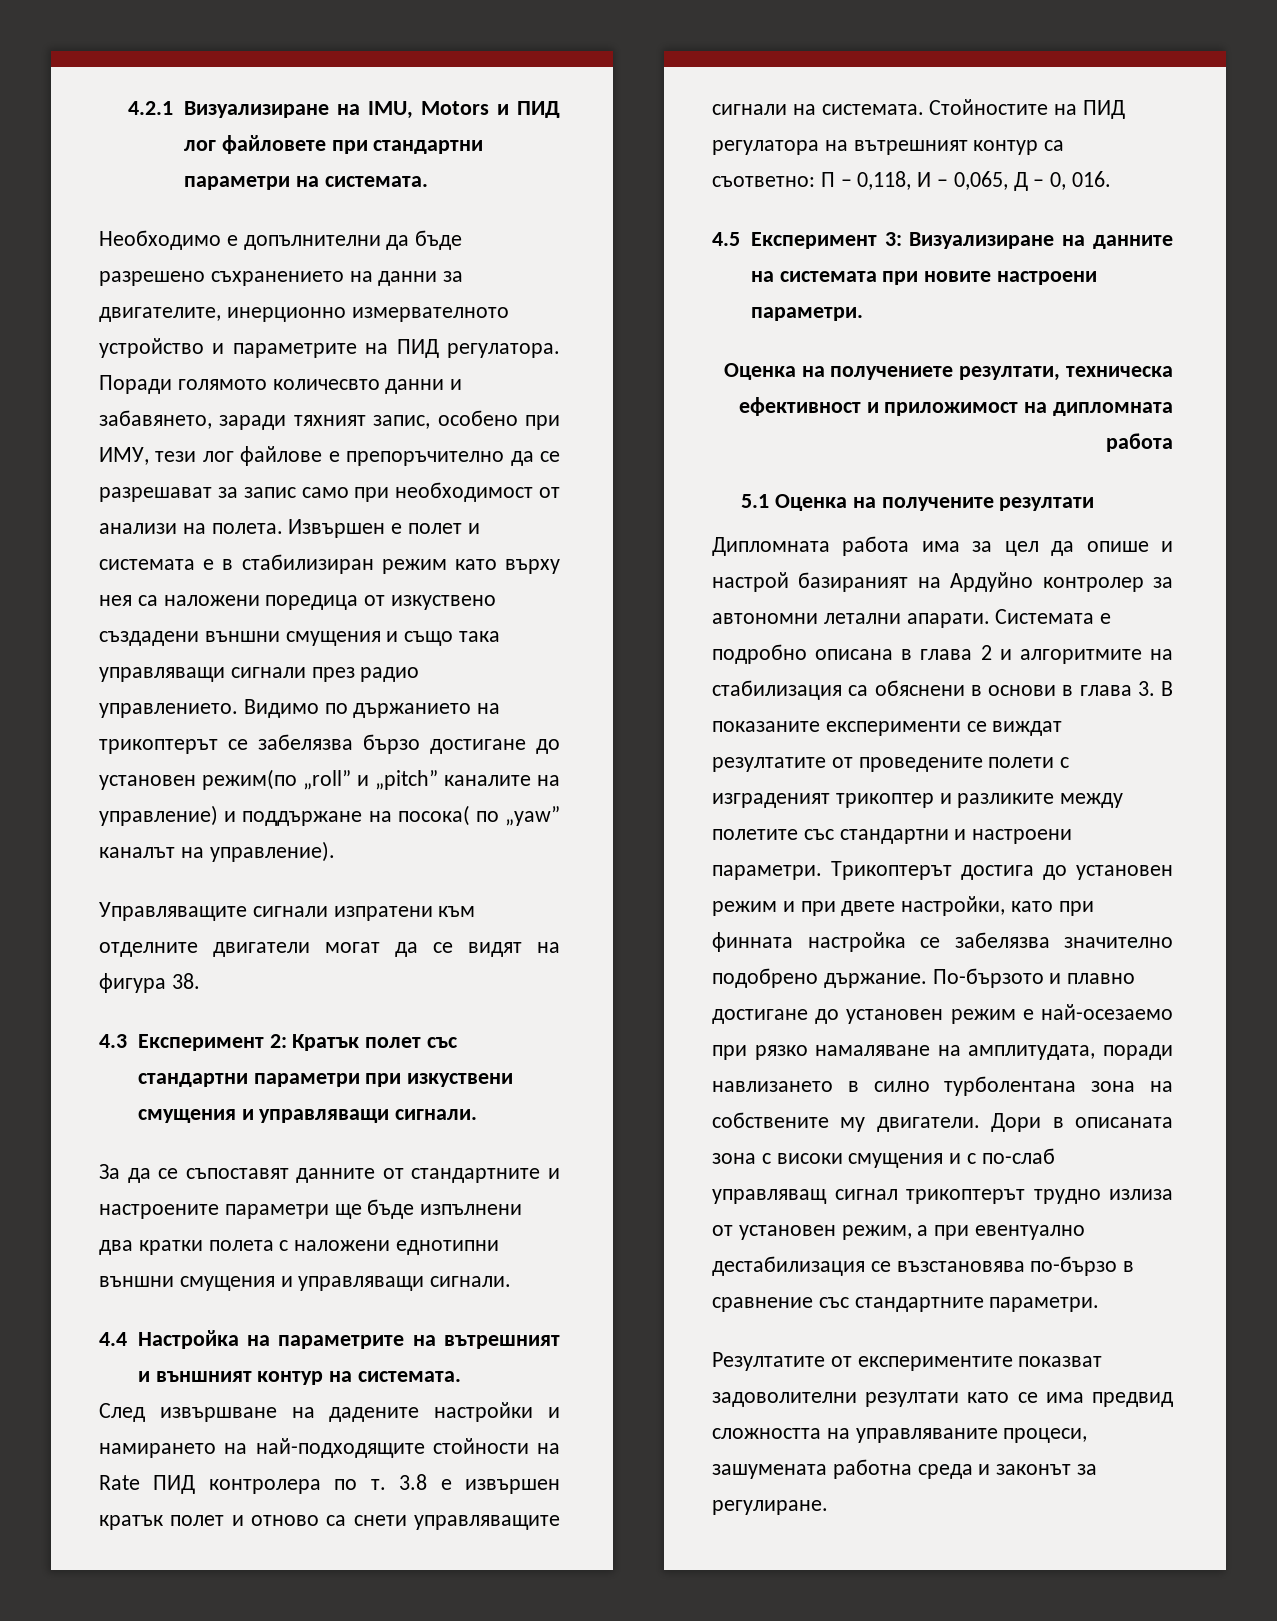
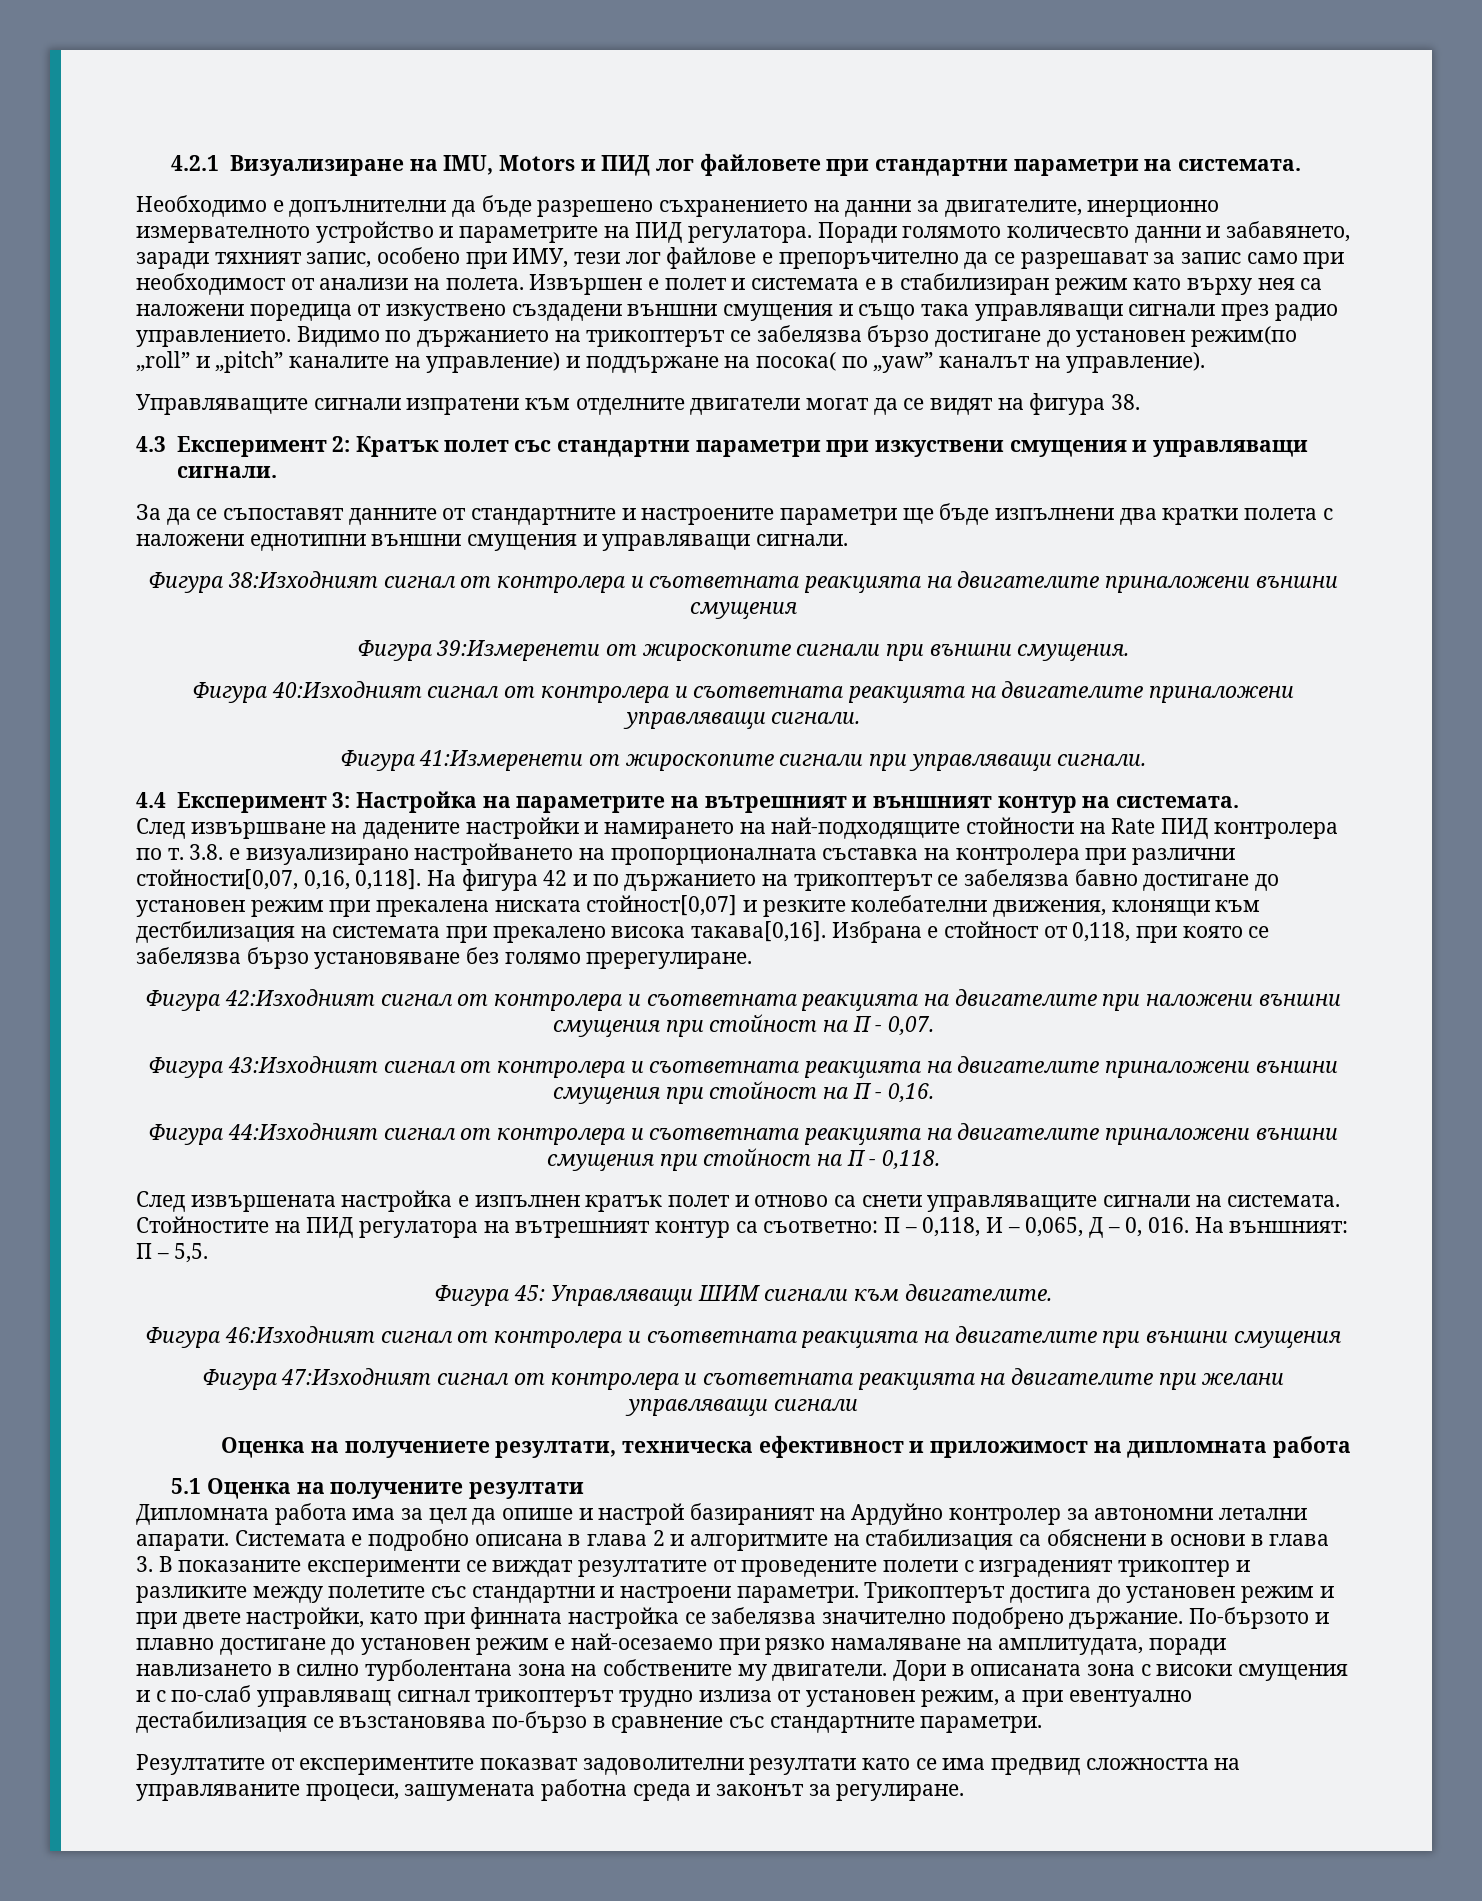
+ Фигура 38:Изходният сигнал от контролера и съответната реакцията на двигателите приналожени външни смущения
+ Фигура 39:Измеренети от жироскопите сигнали при външни смущения.
+ Фигура 40:Изходният сигнал от контролера и съответната реакцията на двигателите приналожени управляващи сигнали.
+ Фигура 41:Измеренети от жироскопите сигнали при управляващи сигнали.
- 4.4 Настройка на параметрите на вътрешният и външният контур на системата.
+ 4.4 Експеримент 3: Настройка на параметрите на вътрешният и външният контур на системата.
- След извършване на дадените настройки и намирането на най-подходящите стойности на Rate ПИД контролера по т. 3.8 е извършен кратък полет и отново са снети управляващите сигнали на системата.
+ След извършване на дадените настройки и намирането на най-подходящите стойности на Rate ПИД контролера по т. 3.8. е визуализирано настройването на пропорционалната съставка на контролера при различни стойности[0,07, 0,16, 0,118]. На фигура 42 и по държанието на трикоптерът се забелязва бавно достигане до установен режим при прекалена ниската стойност[0,07] и резките колебателни движения, клонящи към дестбилизация на системата при прекалено висока такава[0,16]. Избрана е стойност от 0,118, при която се забелязва бързо установяване без голямо пререгулиране.
+ Фигура 42:Изходният сигнал от контролера и съответната реакцията на двигателите при наложени външни смущения при стойност на П - 0,07.
+ Фигура 43:Изходният сигнал от контролера и съответната реакцията на двигателите приналожени външни смущения при стойност на П - 0,16.
+ Фигура 44:Изходният сигнал от контролера и съответната реакцията на двигателите приналожени външни смущения при стойност на П - 0,118.
+ След извършената настройка е изпълнен кратък полет и отново са снети управляващите сигнали на системата.
- Стойностите на ПИД регулатора на вътрешният контур са съответно: П – 0,118, И – 0,065, Д – 0, 016.
- 4.5 Експеримент 3: Визуализиране на данните на системата при новите настроени параметри.
+ Стойностите на ПИД регулатора на вътрешният контур са съответно: П – 0,118, И – 0,065, Д – 0, 016. На външният: П – 5,5.
+ Фигура 45: Управляващи ШИМ сигнали към двигателите.
+ Фигура 46:Изходният сигнал от контролера и съответната реакцията на двигателите при външни смущения
+ Фигура 47:Изходният сигнал от контролера и съответната реакцията на двигателите при желани управляващи сигнали

